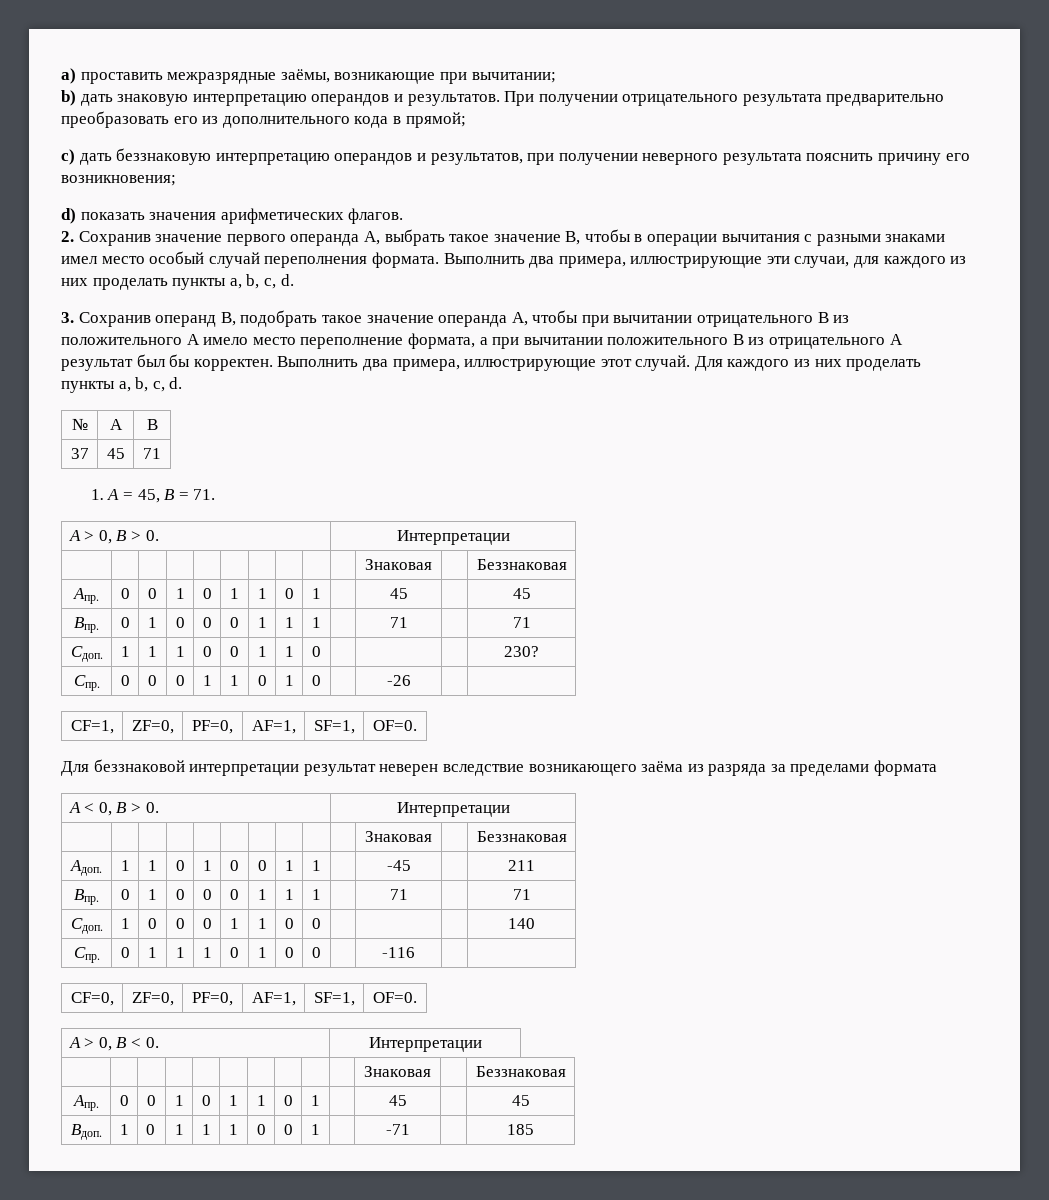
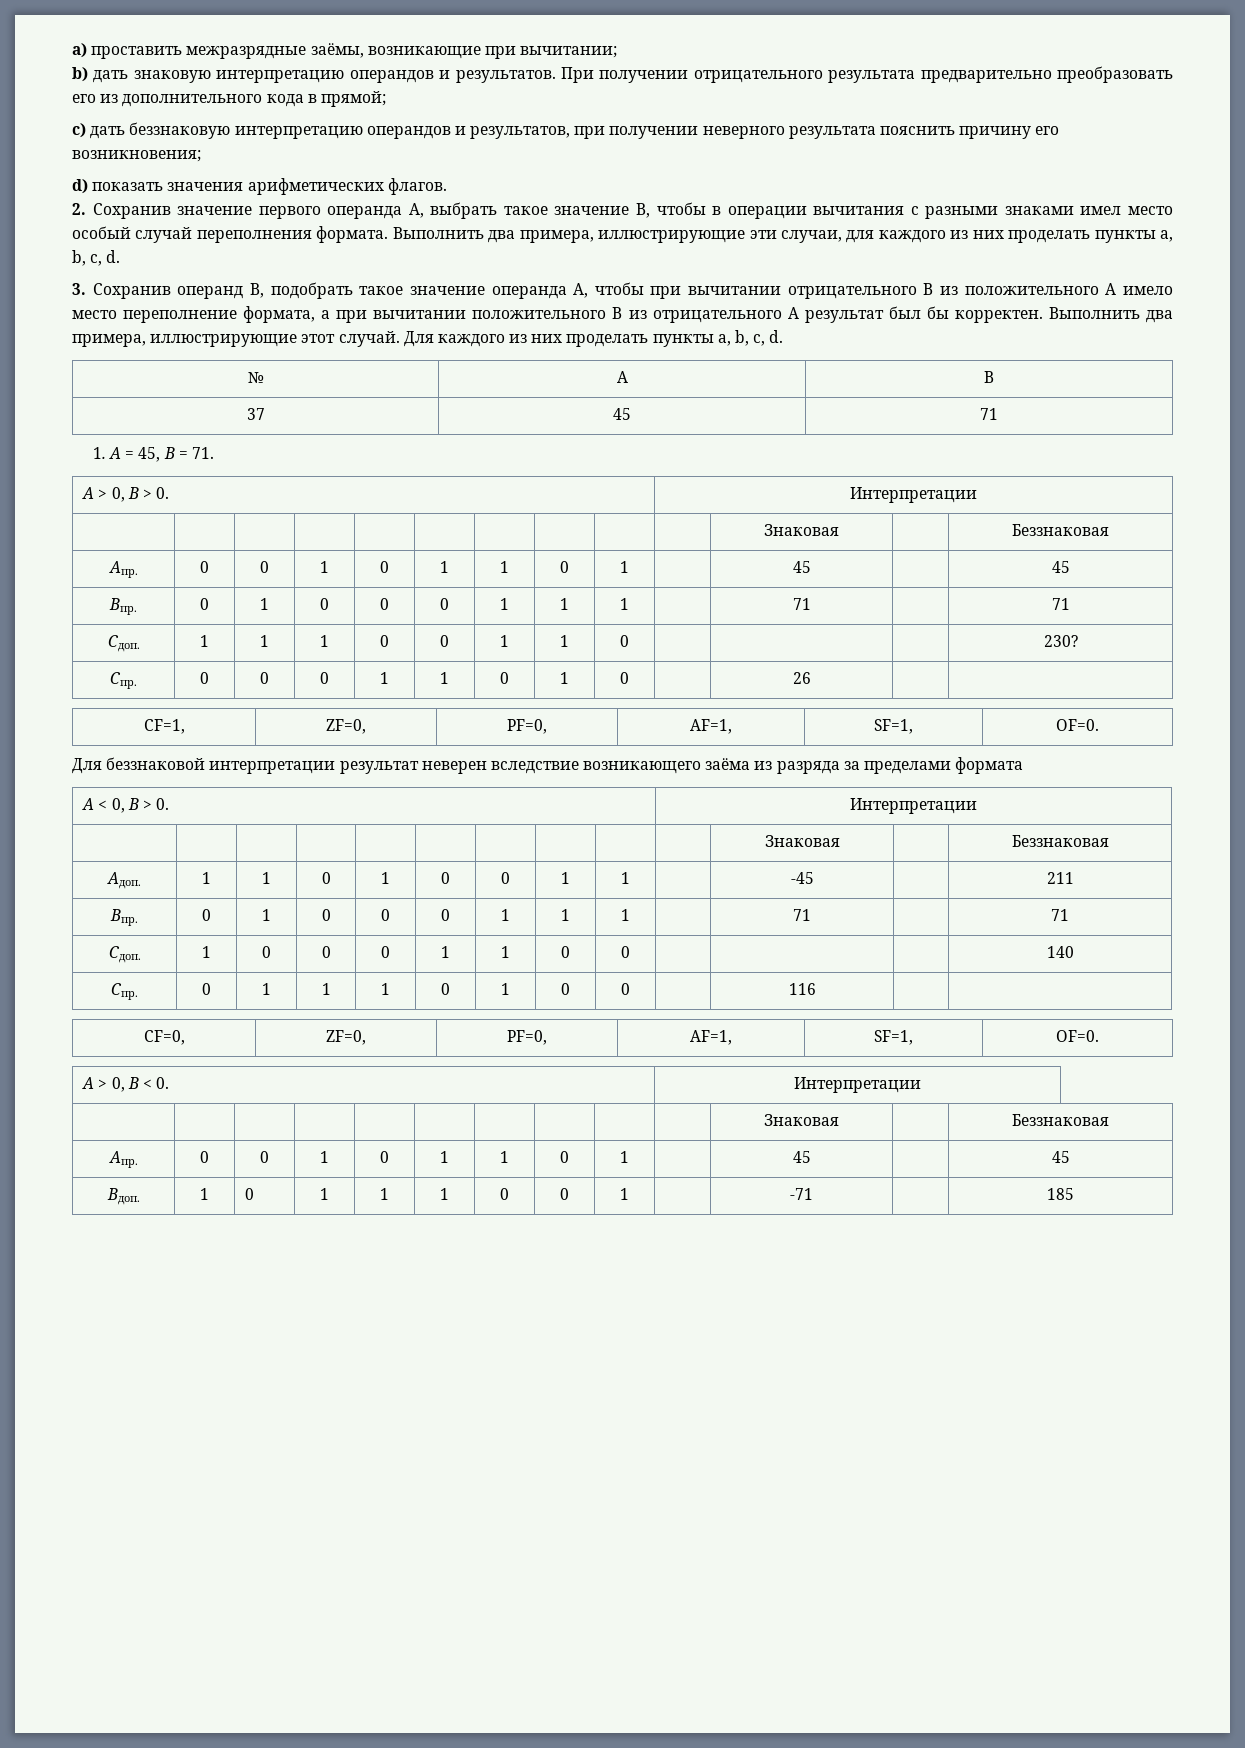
- Cпр. | 0 | 0 | 0 | 1 | 1 | 0 | 1 | 0 | | -26 | |
+ Cпр. | 0 | 0 | 0 | 1 | 1 | 0 | 1 | 0 | | 26 | |
- Cпр. | 0 | 1 | 1 | 1 | 0 | 1 | 0 | 0 | | -116 | |
+ Cпр. | 0 | 1 | 1 | 1 | 0 | 1 | 0 | 0 | | 116 | |

